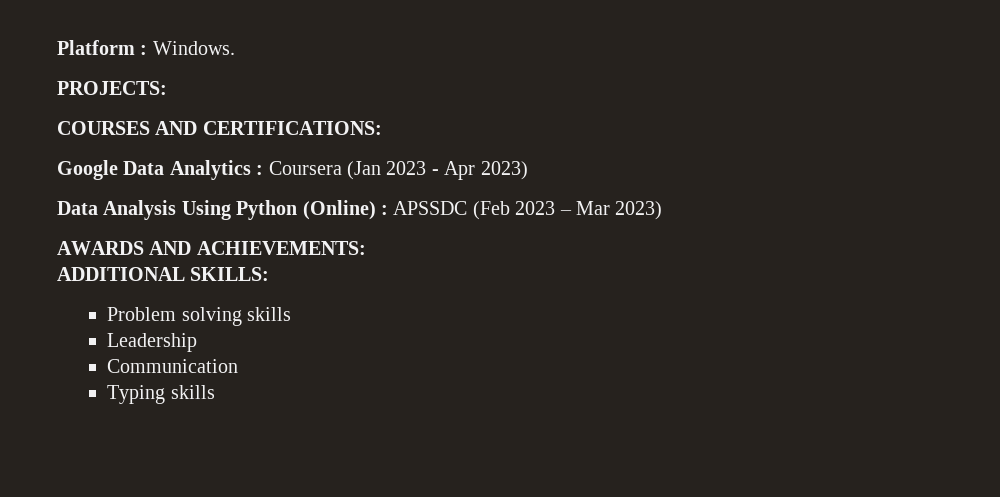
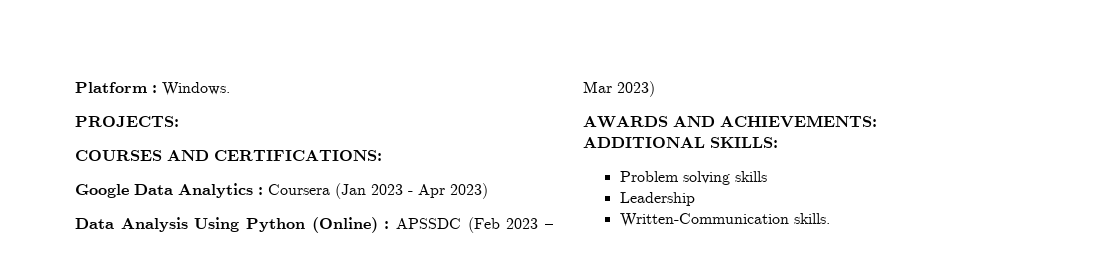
- Communication
- Typing skills
+ Written-Communication skills.

